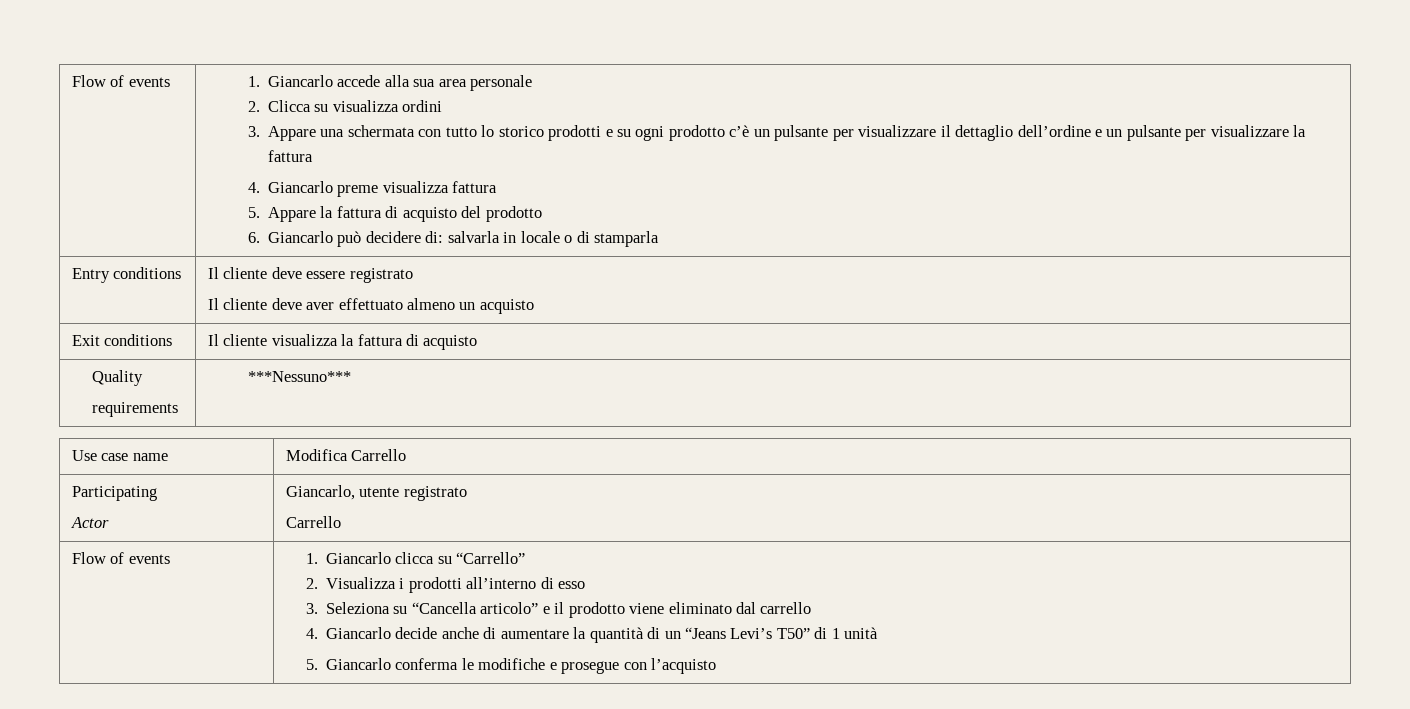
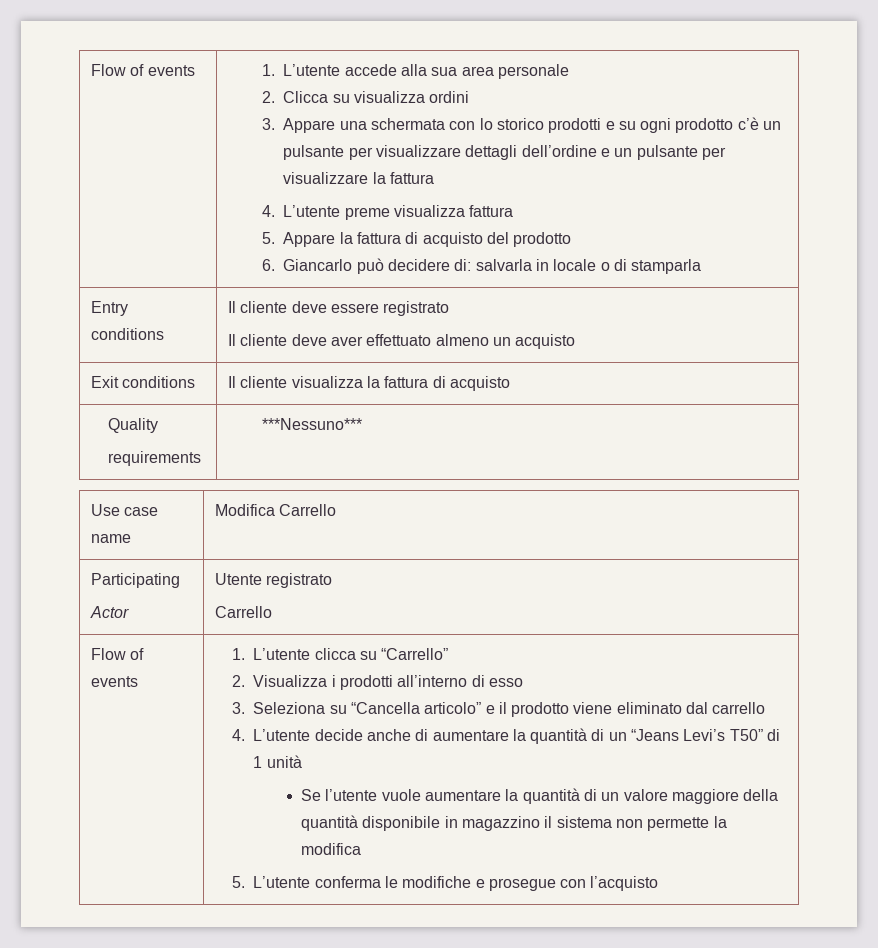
- Flow of events | 1. Giancarlo accede alla sua area personale
+ Flow of events | 1. L’utente accede alla sua area personale
- 3. Appare una schermata con tutto lo storico prodotti e su ogni prodotto c’è un pulsante per visualizzare il dettaglio dell’ordine e un pulsante per visualizzare la fattura
+ 3. Appare una schermata con lo storico prodotti e su ogni prodotto c’è un pulsante per visualizzare dettagli dell’ordine e un pulsante per visualizzare la fattura
- 4. Giancarlo preme visualizza fattura
+ 4. L’utente preme visualizza fattura
  Participating
- Actor | Giancarlo, utente registrato
+ Actor | Utente registrato
- 1. Giancarlo clicca su “Carrello”
+ 1. L’utente clicca su “Carrello”
- 4. Giancarlo decide anche di aumentare la quantità di un “Jeans Levi’s T50” di 1 unità
+ 4. L’utente decide anche di aumentare la quantità di un “Jeans Levi’s T50” di 1 unità
- 5. Giancarlo conferma le modifiche e prosegue con l’acquisto
+ Se l’utente vuole aumentare la quantità di un valore maggiore della quantità disponibile in magazzino il sistema non permette la modifica
+ 5. L’utente conferma le modifiche e prosegue con l’acquisto

